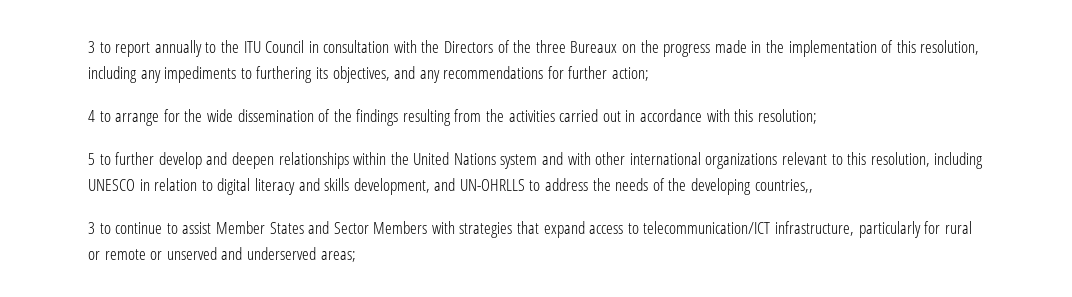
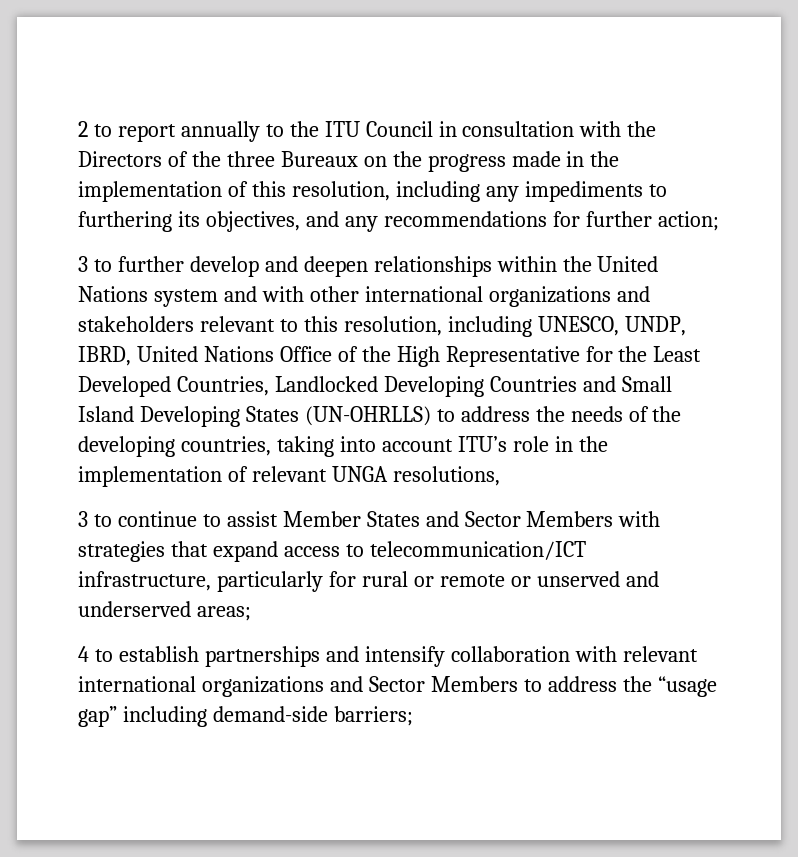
- 3 to report annually to the ITU Council in consultation with the Directors of the three Bureaux on the progress made in the implementation of this resolution, including any impediments to furthering its objectives, and any recommendations for further action;
+ 2 to report annually to the ITU Council in consultation with the Directors of the three Bureaux on the progress made in the implementation of this resolution, including any impediments to furthering its objectives, and any recommendations for further action;
- 4 to arrange for the wide dissemination of the findings resulting from the activities carried out in accordance with this resolution;
- 5 to further develop and deepen relationships within the United Nations system and with other international organizations relevant to this resolution, including UNESCO in relation to digital literacy and skills development, and UN-OHRLLS to address the needs of the developing countries,,
+ 3 to further develop and deepen relationships within the United Nations system and with other international organizations and stakeholders relevant to this resolution, including UNESCO, UNDP, IBRD, United Nations Office of the High Representative for the Least Developed Countries, Landlocked Developing Countries and Small Island Developing States (UN-OHRLLS) to address the needs of the developing countries, taking into account ITU’s role in the implementation of relevant UNGA resolutions,
+ 4 to establish partnerships and intensify collaboration with relevant international organizations and Sector Members to address the “usage gap” including demand-side barriers;

